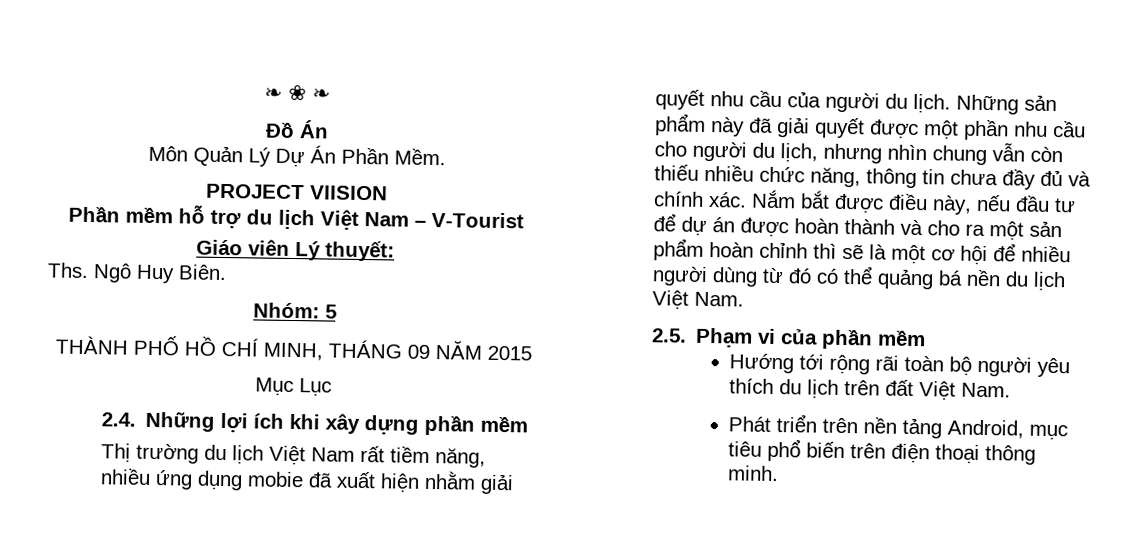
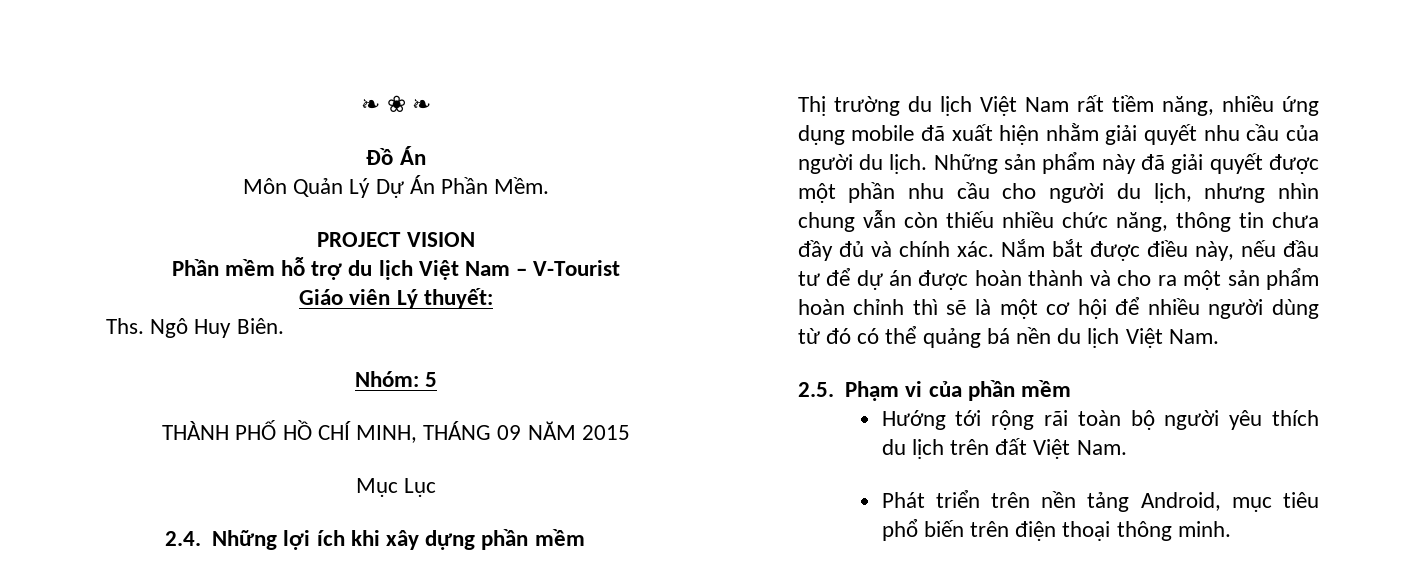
- PROJECT VIISION
+ PROJECT VISION
- Thị trường du lịch Việt Nam rất tiềm năng, nhiều ứng dụng mobie đã xuất hiện nhằm giải quyết nhu cầu của người du lịch.
+ Thị trường du lịch Việt Nam rất tiềm năng, nhiều ứng dụng mobile đã xuất hiện nhằm giải quyết nhu cầu của người du lịch.

